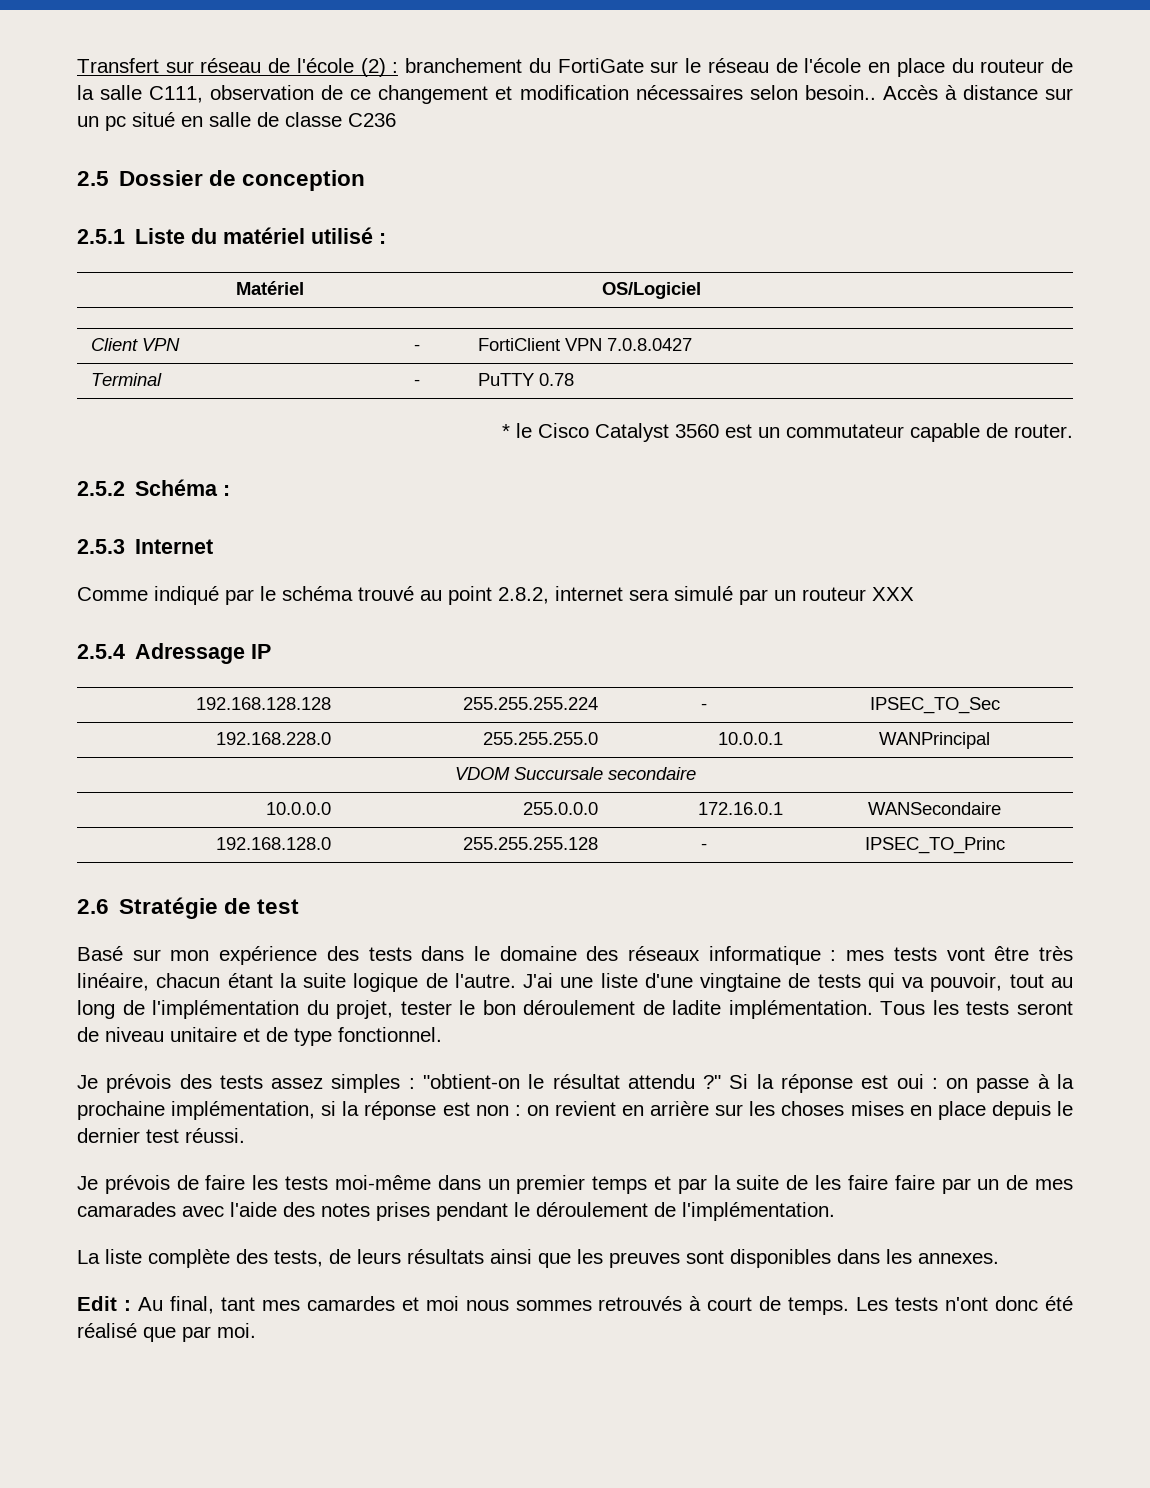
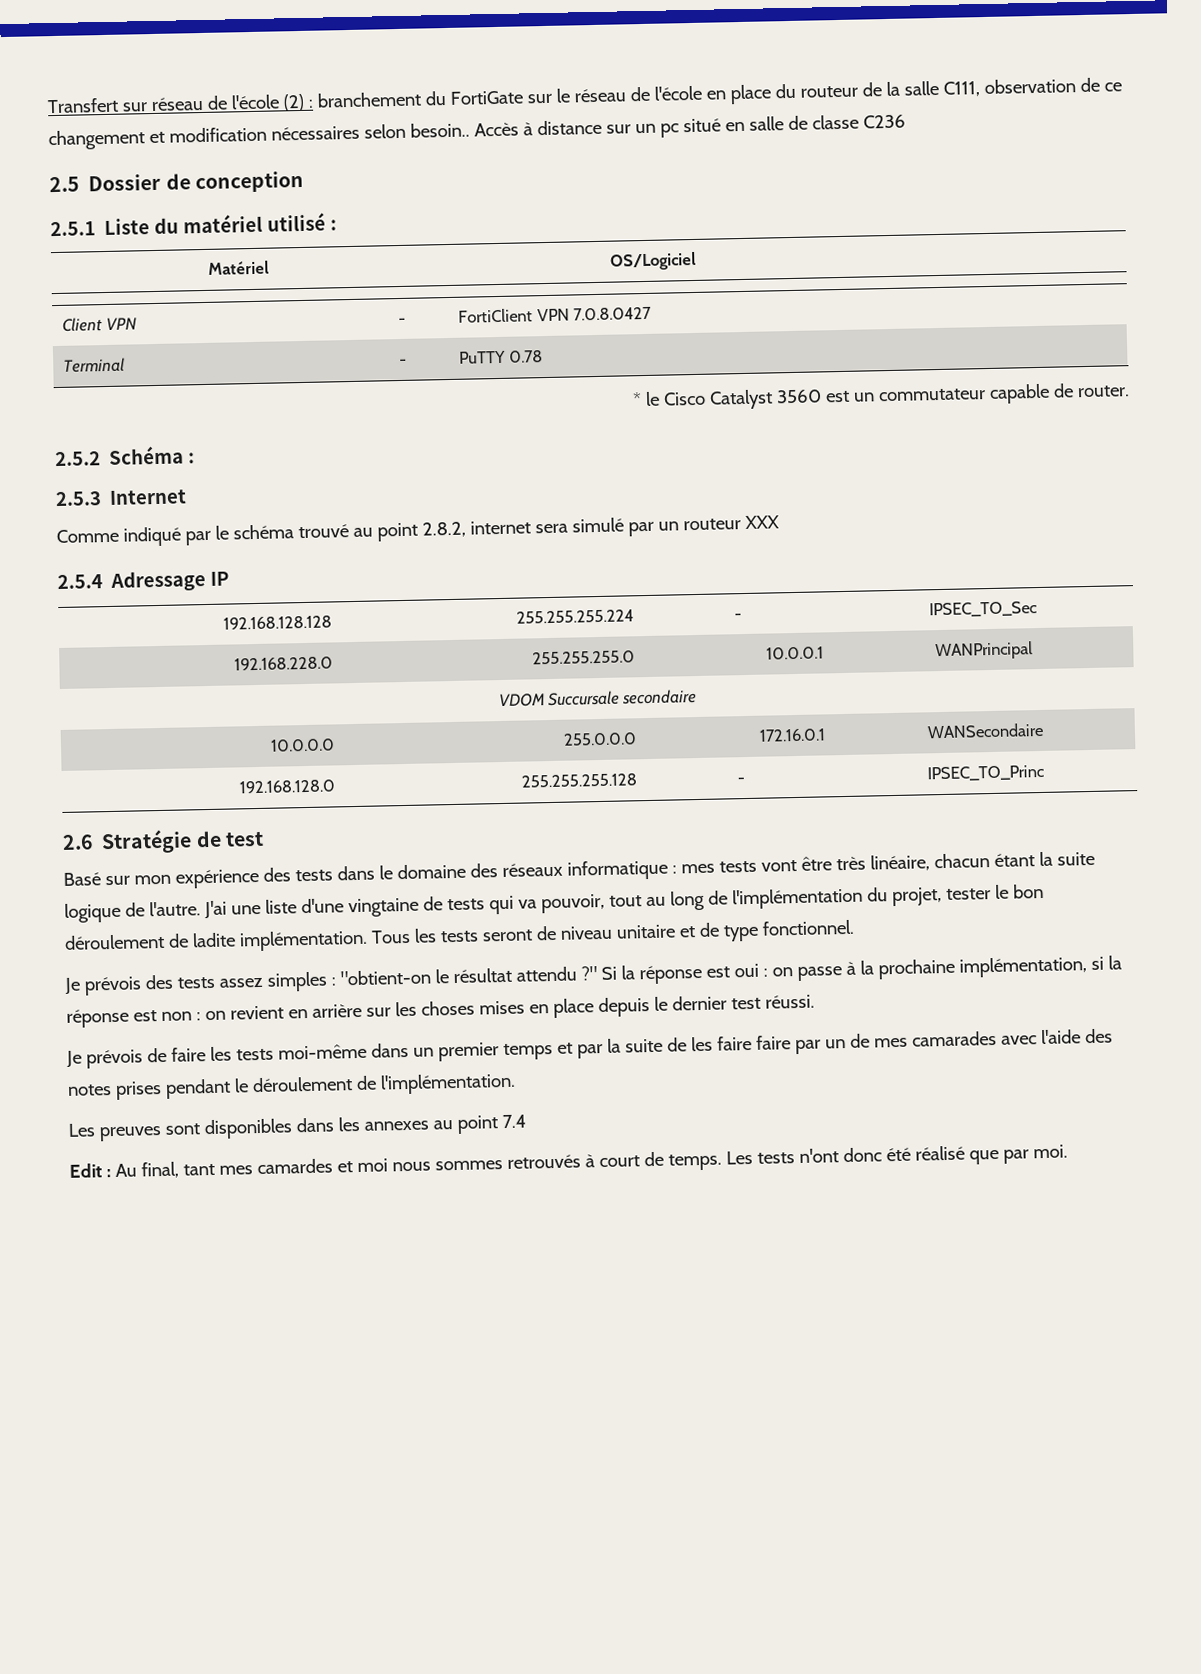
- La liste complète des tests, de leurs résultats ainsi que les preuves sont disponibles dans les annexes.
+ Les preuves sont disponibles dans les annexes au point 7.4

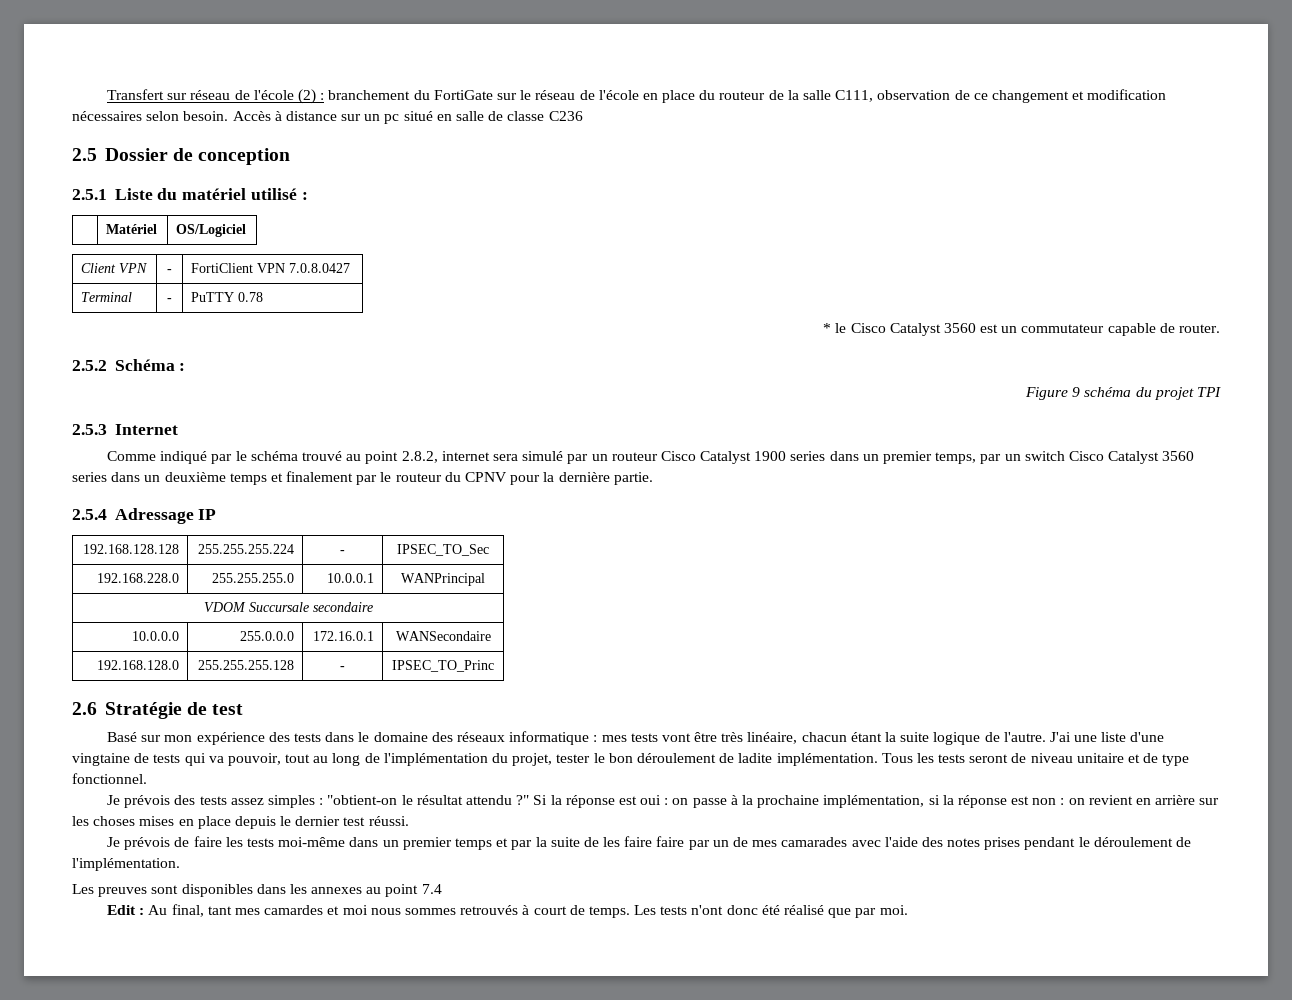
- Transfert sur réseau de l'école (2) : branchement du FortiGate sur le réseau de l'école en place du routeur de la salle C111, observation de ce changement et modification nécessaires selon besoin..
+ Transfert sur réseau de l'école (2) : branchement du FortiGate sur le réseau de l'école en place du routeur de la salle C111, observation de ce changement et modification nécessaires selon besoin.
+ Figure 9 schéma du projet TPI
- Comme indiqué par le schéma trouvé au point 2.8.2, internet sera simulé par un routeur XXX
+ Comme indiqué par le schéma trouvé au point 2.8.2, internet sera simulé par un routeur Cisco Catalyst 1900 series dans un premier temps, par un switch Cisco Catalyst 3560 series dans un deuxième temps et finalement par le routeur du CPNV pour la dernière partie.

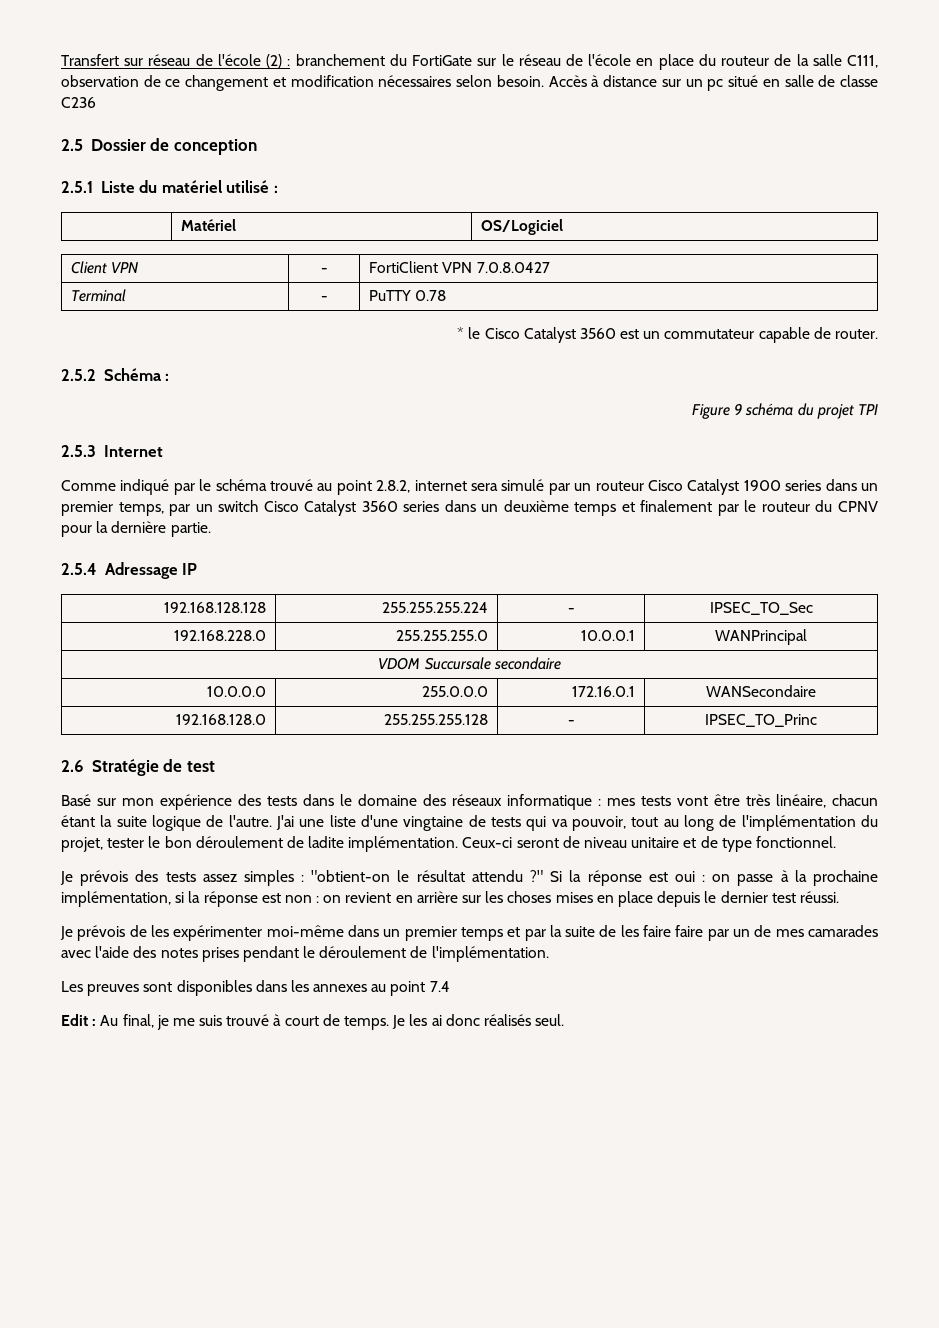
- Tous les tests seront de niveau unitaire et de type fonctionnel.
+ Ceux-ci seront de niveau unitaire et de type fonctionnel.
- Je prévois de faire les tests moi-même dans un premier temps et par la suite de les faire faire par un de mes camarades avec l'aide des notes prises pendant le déroulement de l'implémentation.
+ Je prévois de les expérimenter moi-même dans un premier temps et par la suite de les faire faire par un de mes camarades avec l'aide des notes prises pendant le déroulement de l'implémentation.
- Edit : Au final, tant mes camardes et moi nous sommes retrouvés à court de temps. Les tests n'ont donc été réalisé que par moi.
+ Edit : Au final, je me suis trouvé à court de temps. Je les ai donc réalisés seul.

